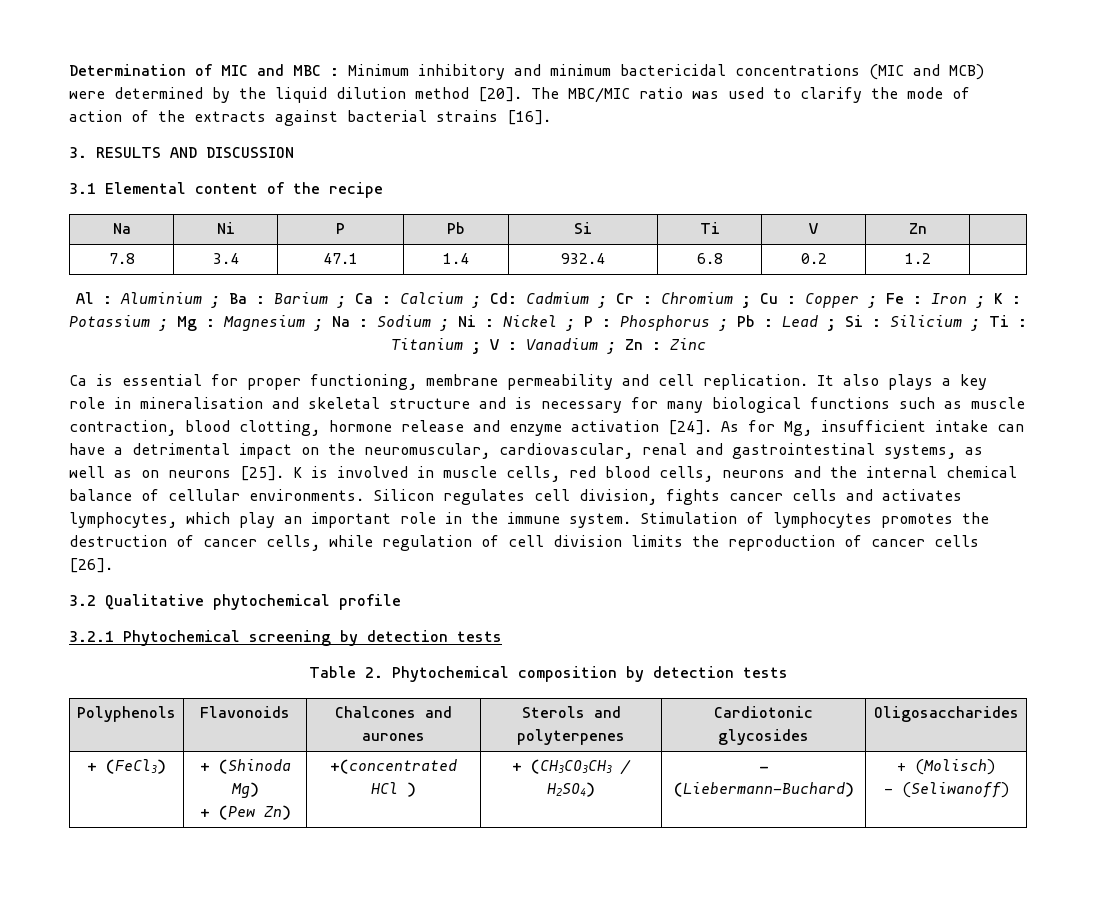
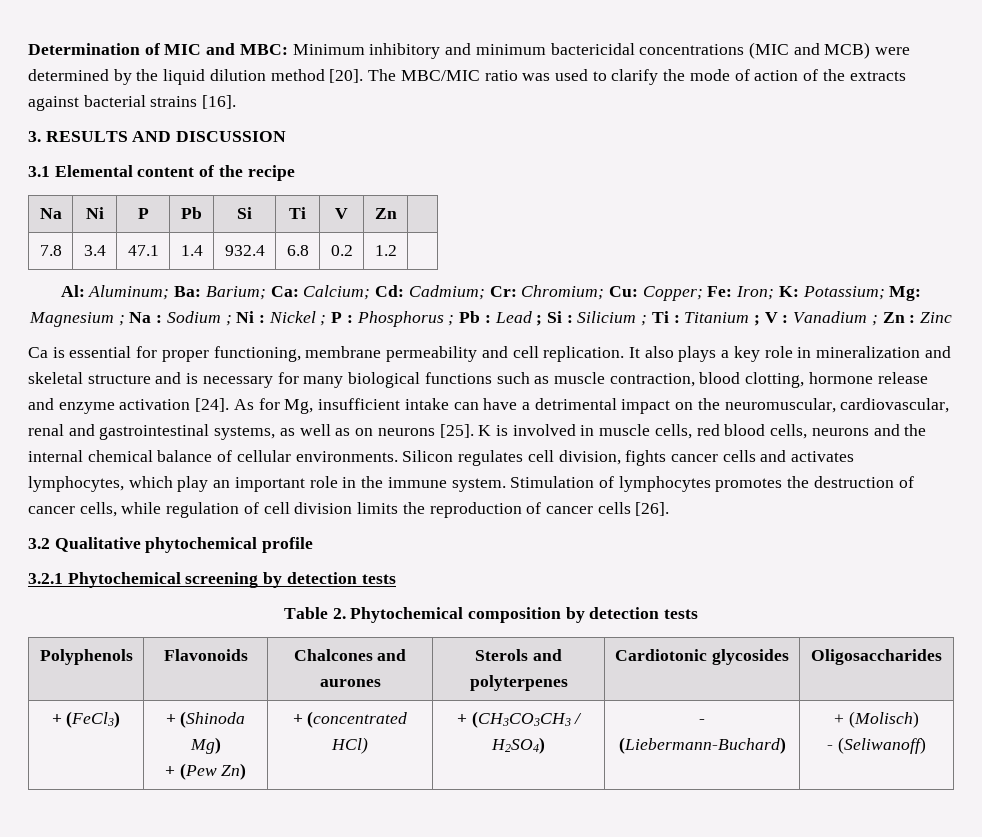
- Determination of MIC and MBC : Minimum inhibitory and minimum bactericidal concentrations (MIC and MCB) were determined by the liquid dilution method [20].
+ Determination of MIC and MBC: Minimum inhibitory and minimum bactericidal concentrations (MIC and MCB) were determined by the liquid dilution method [20].
- Al : Aluminium ; Ba : Barium ; Ca : Calcium ; Cd: Cadmium ; Cr : Chromium ; Cu : Copper ; Fe : Iron ; K : Potassium ; Mg : Magnesium ; Na : Sodium ; Ni : Nickel ; P : Phosphorus ; Pb : Lead ; Si : Silicium ; Ti : Titanium ; V : Vanadium ; Zn : Zinc
+ Al: Aluminum; Ba: Barium; Ca: Calcium; Cd: Cadmium; Cr: Chromium; Cu: Copper; Fe: Iron; K: Potassium; Mg: Magnesium ; Na : Sodium ; Ni : Nickel ; P : Phosphorus ; Pb : Lead ; Si : Silicium ; Ti : Titanium ; V : Vanadium ; Zn : Zinc
- It also plays a key role in mineralisation and skeletal structure and is necessary for many biological functions such as muscle contraction, blood clotting, hormone release and enzyme activation [24].
+ It also plays a key role in mineralization and skeletal structure and is necessary for many biological functions such as muscle contraction, blood clotting, hormone release and enzyme activation [24].
  + (FeCl3) | + (Shinoda Mg)
- + (Pew Zn) | +(concentrated HCl ) | + (CH3CO3CH3 / H2SO4) | - (Liebermann-Buchard) | + (Molisch)
+ + (Pew Zn) | + (concentrated HCl) | + (CH3CO3CH3 / H2SO4) | - (Liebermann-Buchard) | + (Molisch)

